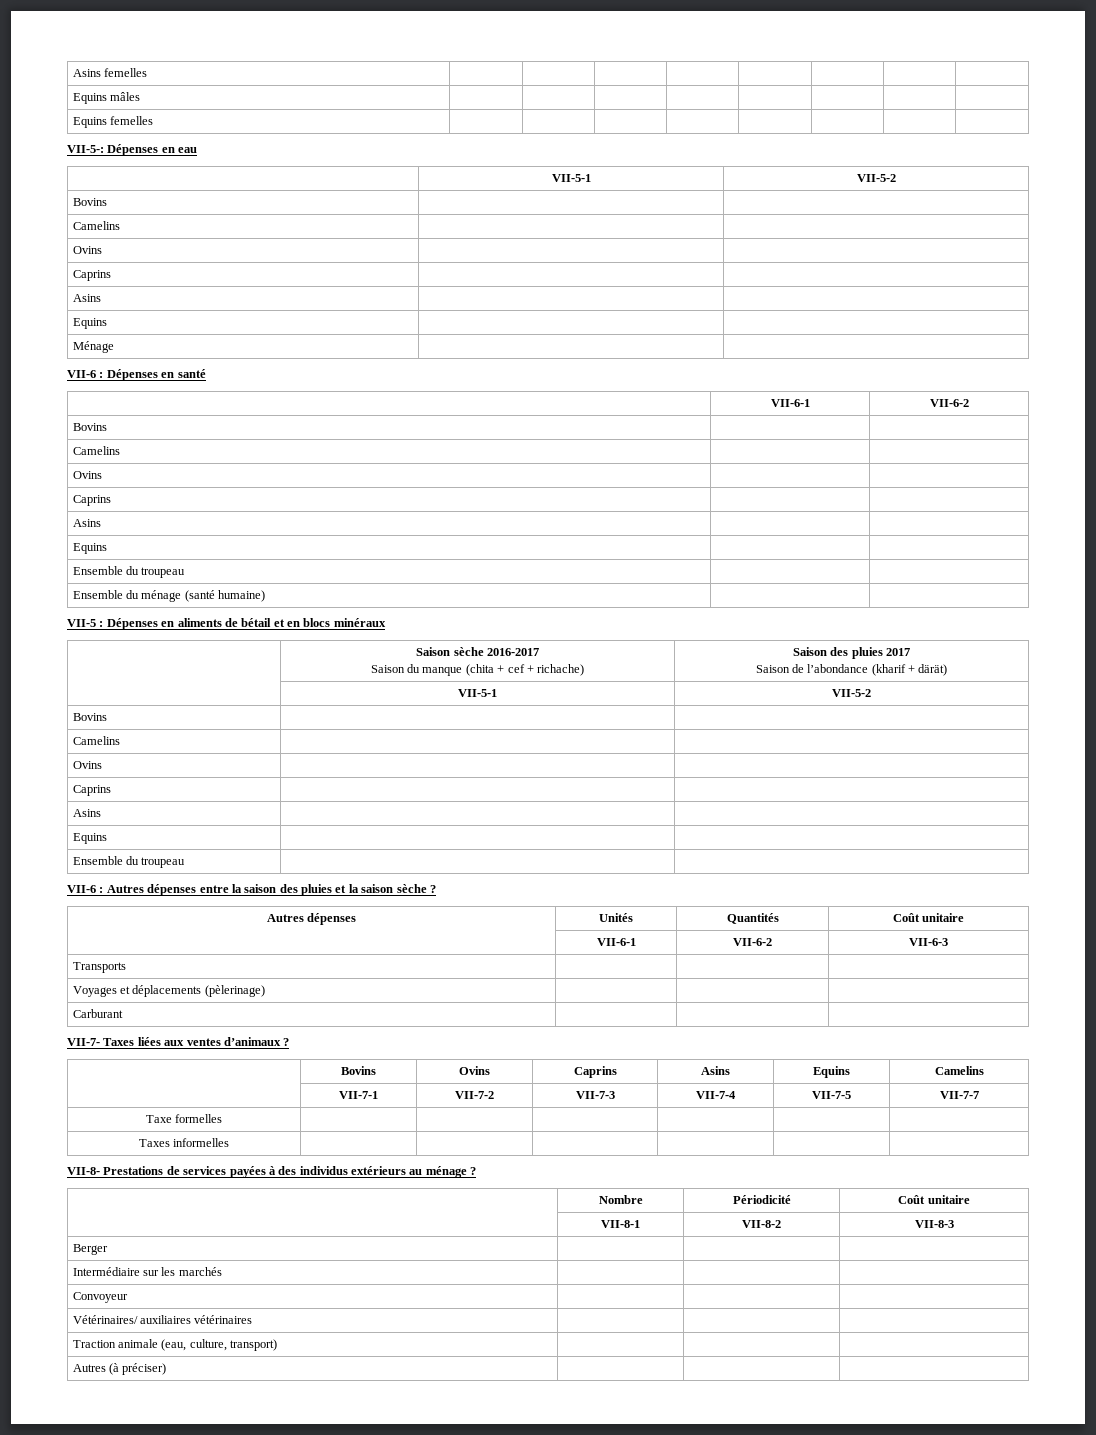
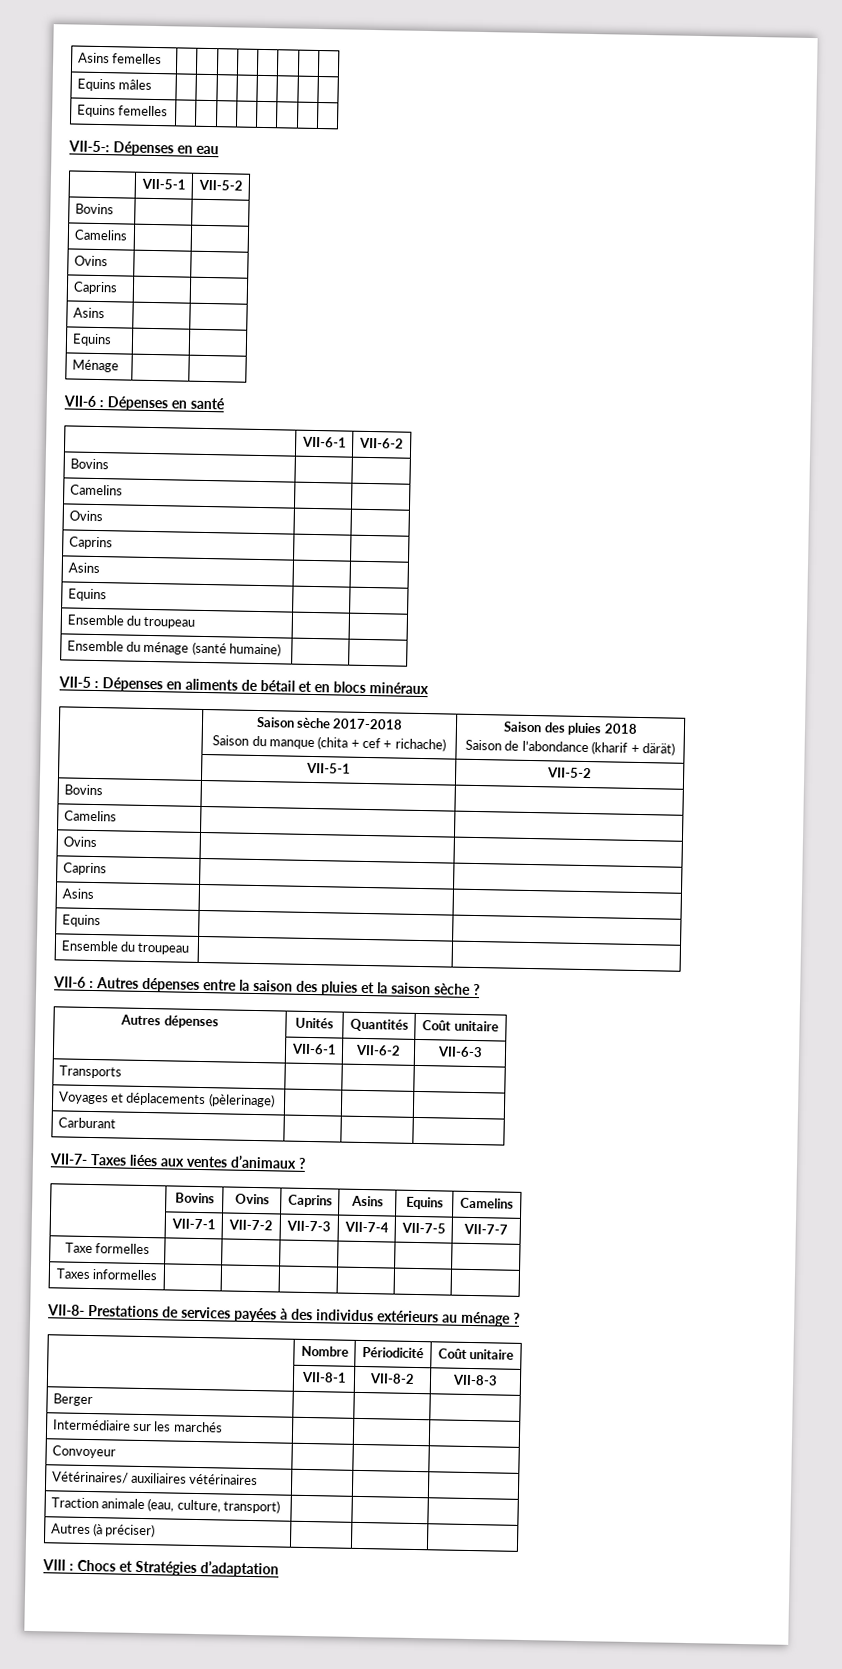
- | Saison sèche 2016-2017
- Saison du manque (chita + cef + richache) | Saison des pluies 2017
+ | Saison sèche 2017-2018
+ Saison du manque (chita + cef + richache) | Saison des pluies 2018
+ VIII : Chocs et Stratégies d’adaptation

